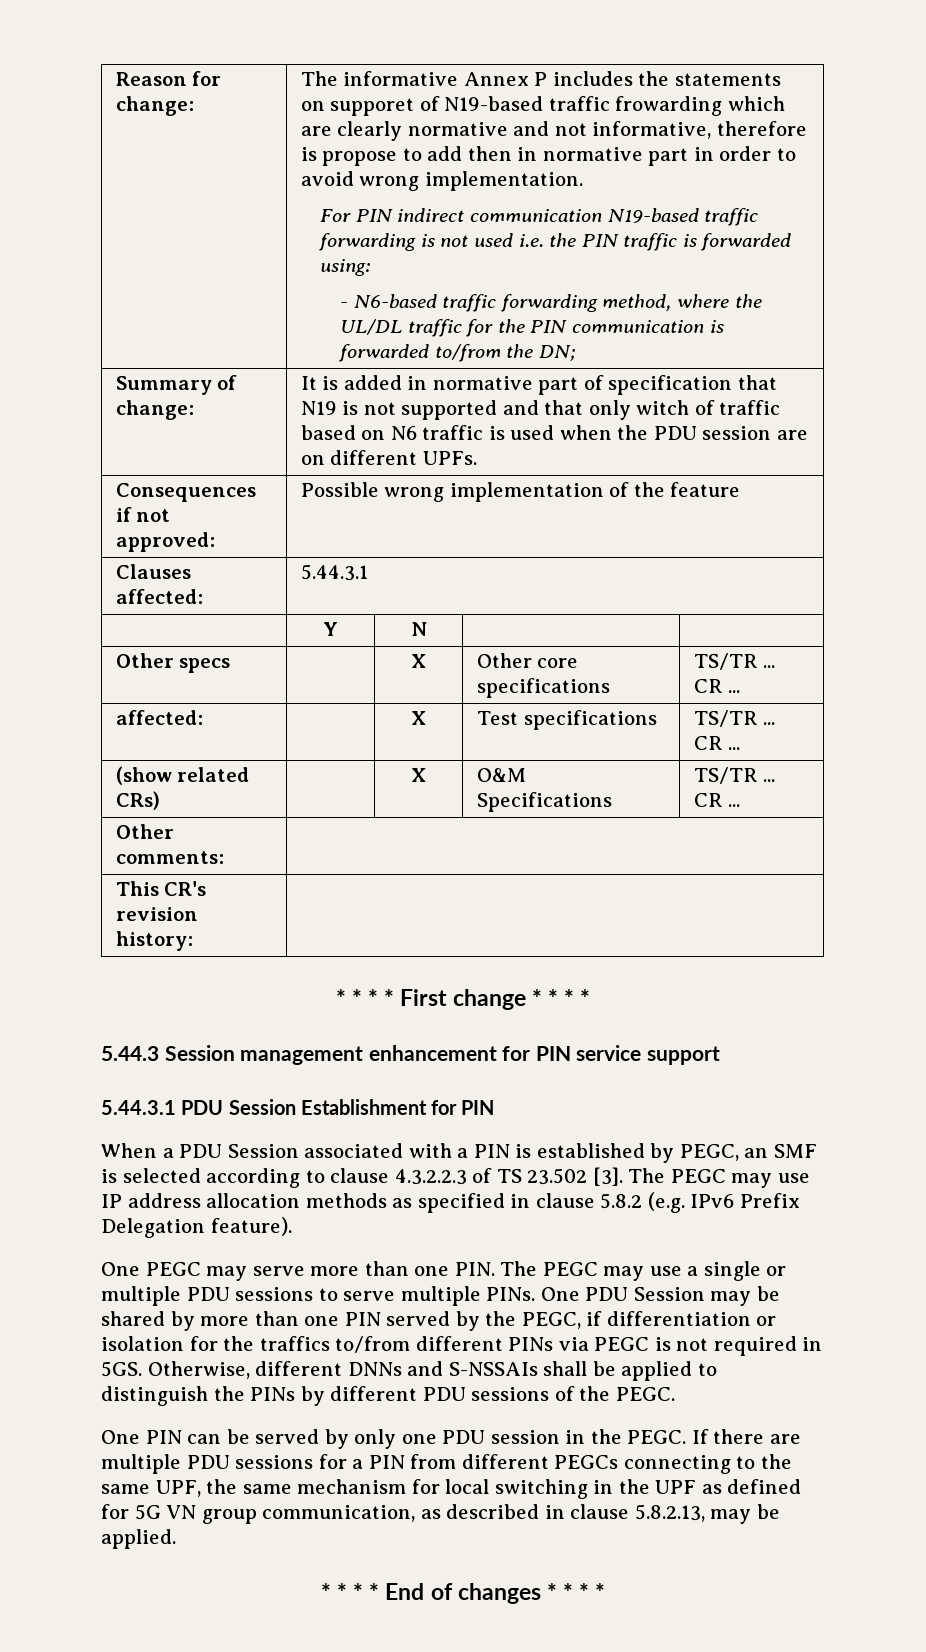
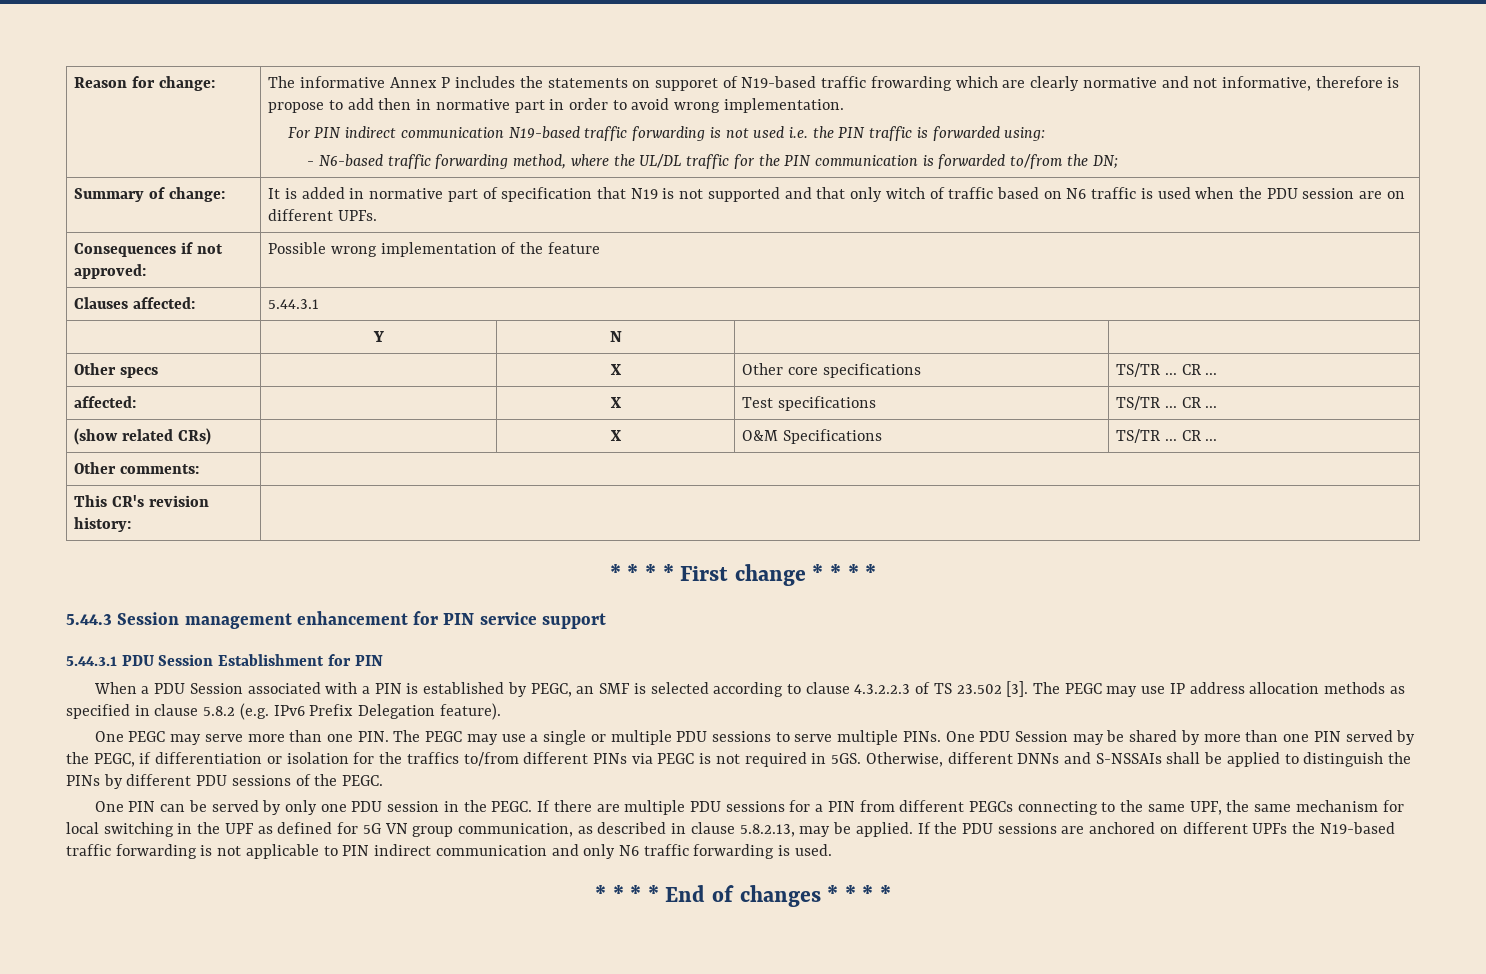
+ If the PDU sessions are anchored on different UPFs the N19-based traffic forwarding is not applicable to PIN indirect communication and only N6 traffic forwarding is used.

